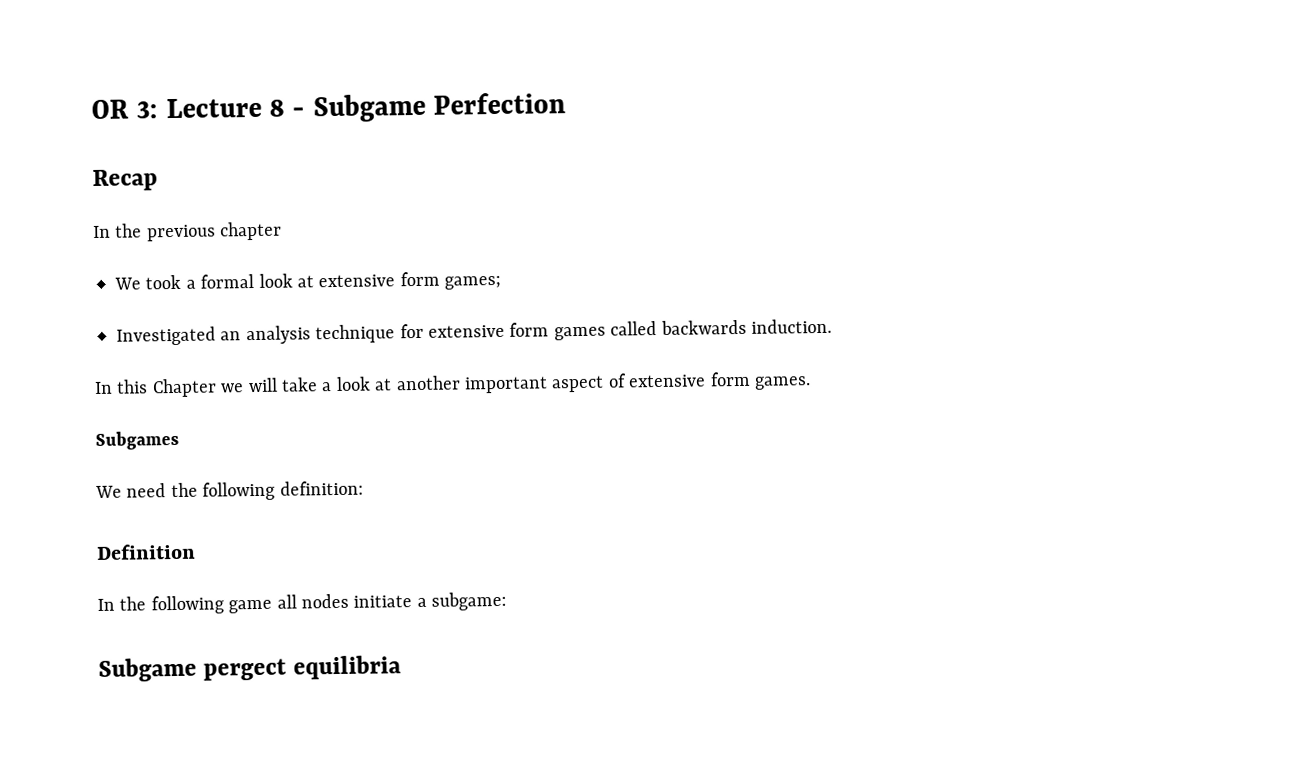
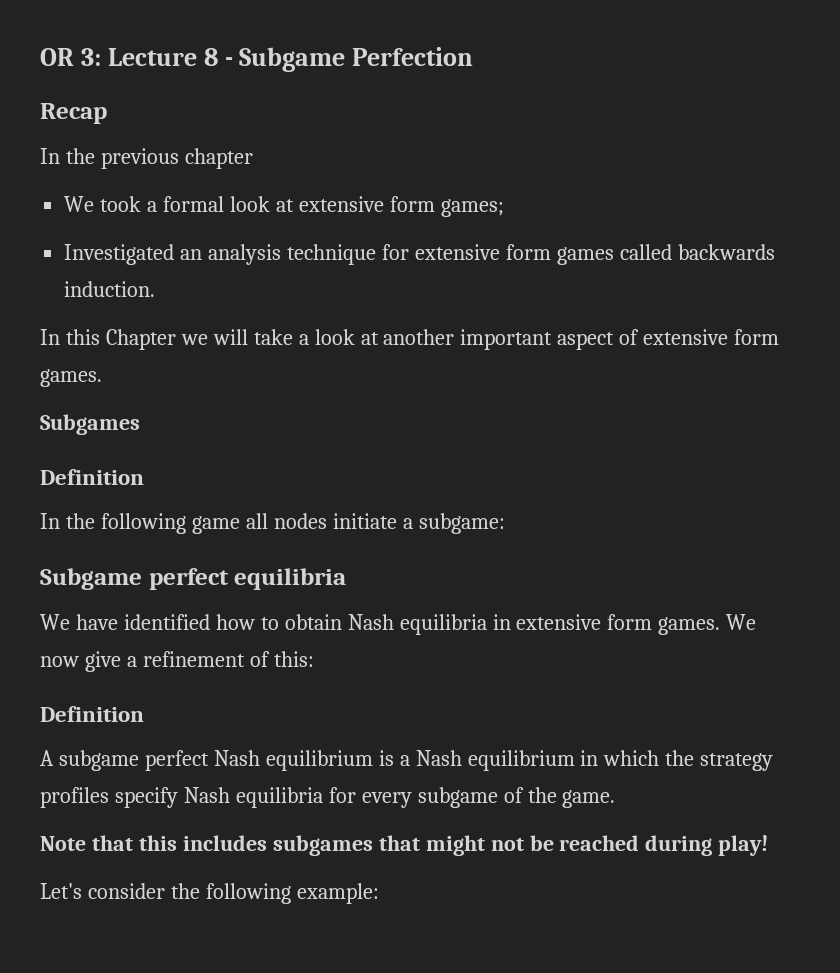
- We need the following definition:
- Subgame pergect equilibria
+ Subgame perfect equilibria
+ We have identified how to obtain Nash equilibria in extensive form games. We now give a refinement of this:
+ Definition
+ A subgame perfect Nash equilibrium is a Nash equilibrium in which the strategy profiles specify Nash equilibria for every subgame of the game.
+ Note that this includes subgames that might not be reached during play!
+ Let's consider the following example:

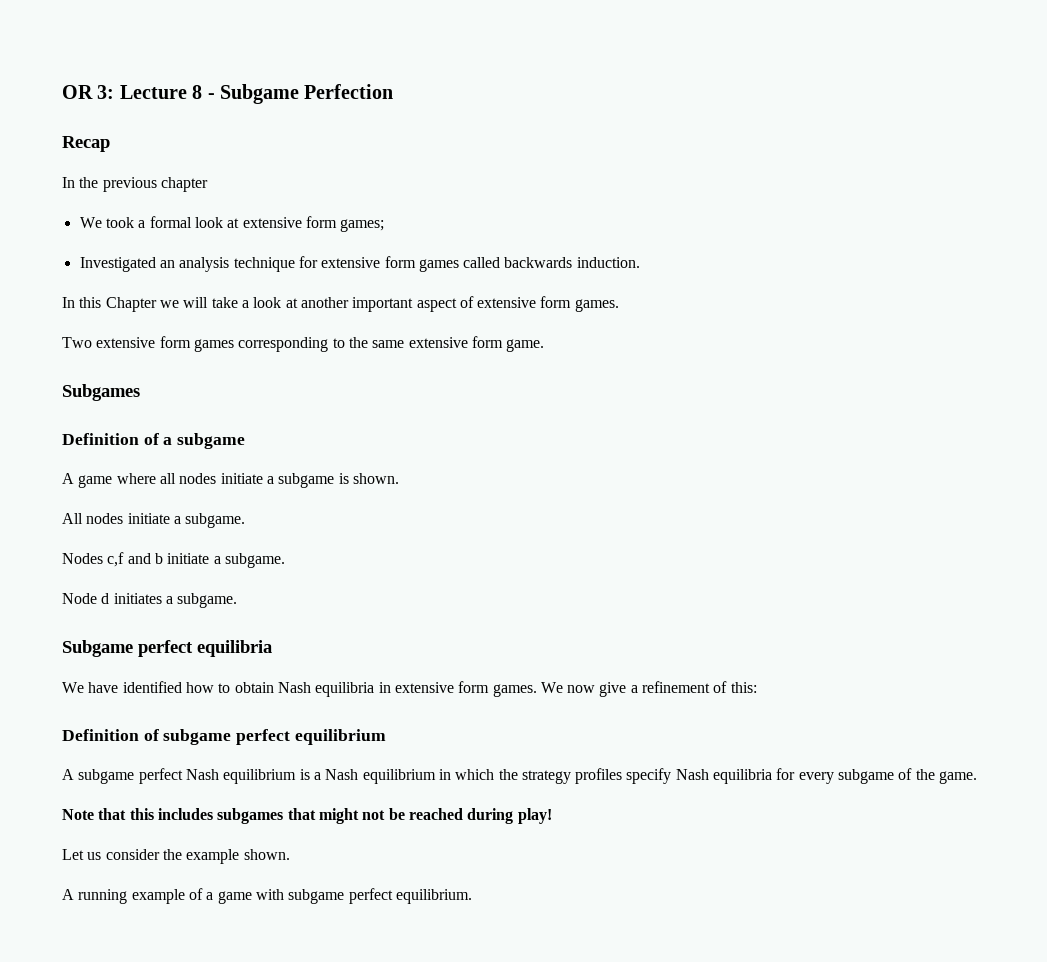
+ Two extensive form games corresponding to the same extensive form game.
  Subgames
- Definition
- In the following game all nodes initiate a subgame:
+ Definition of a subgame
+ A game where all nodes initiate a subgame is shown.
+ All nodes initiate a subgame.
+ Nodes c,f and b initiate a subgame.
+ Node d initiates a subgame.
  We now give a refinement of this:
- Definition
+ Definition of subgame perfect equilibrium
- Let's consider the following example:
+ Let us consider the example shown.
+ A running example of a game with subgame perfect equilibrium.

